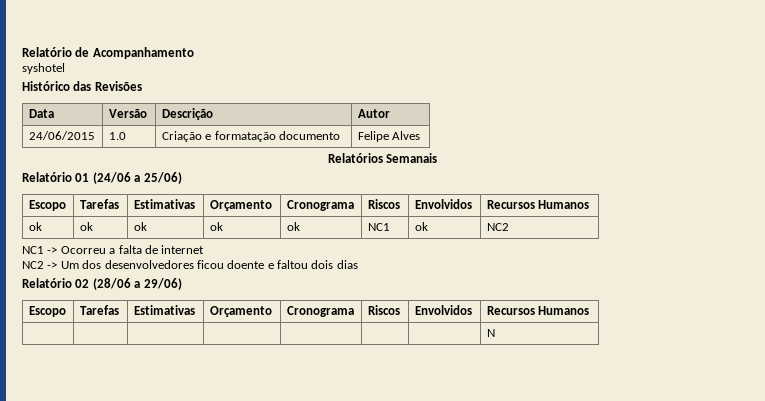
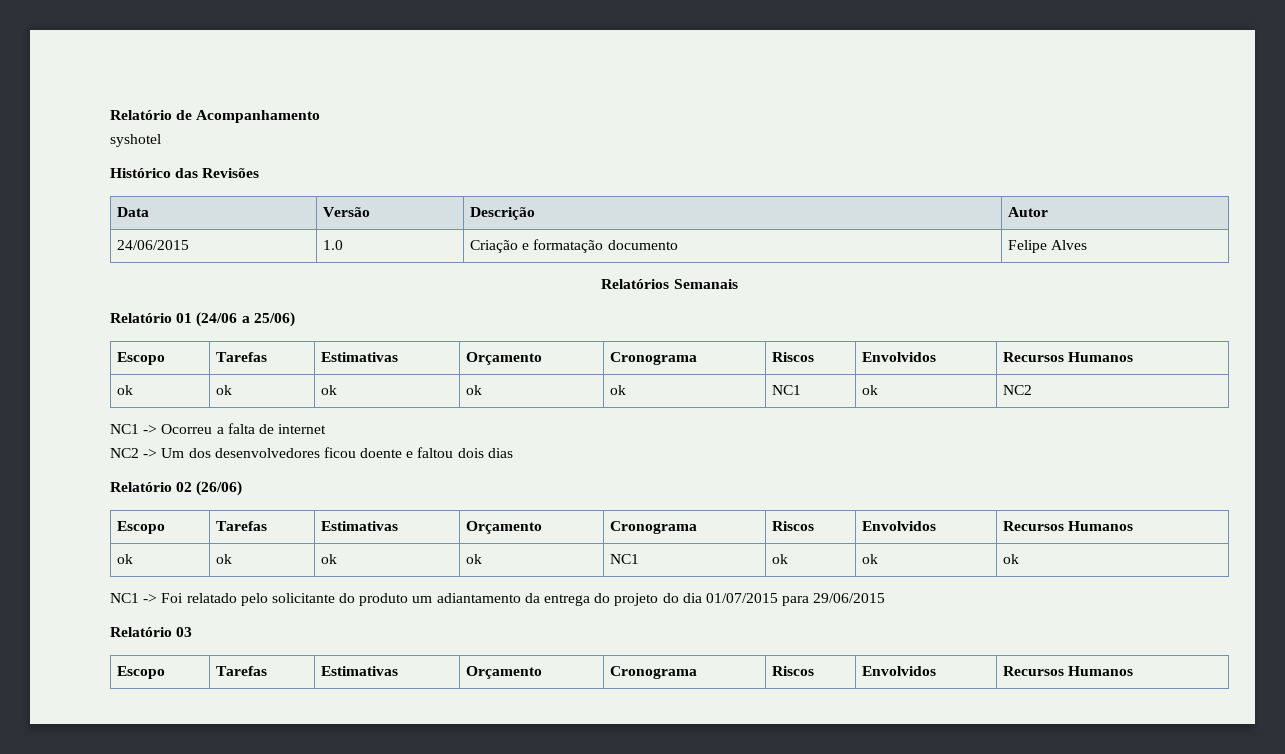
- Relatório 02 (28/06 a 29/06)
+ Relatório 02 (26/06)
  Escopo | Tarefas | Estimativas | Orçamento | Cronograma | Riscos | Envolvidos | Recursos Humanos
- | | | | | | | N
+ ok | ok | ok | ok | NC1 | ok | ok | ok
+ NC1 -> Foi relatado pelo solicitante do produto um adiantamento da entrega do projeto do dia 01/07/2015 para 29/06/2015
+ Relatório 03
+ Escopo | Tarefas | Estimativas | Orçamento | Cronograma | Riscos | Envolvidos | Recursos Humanos

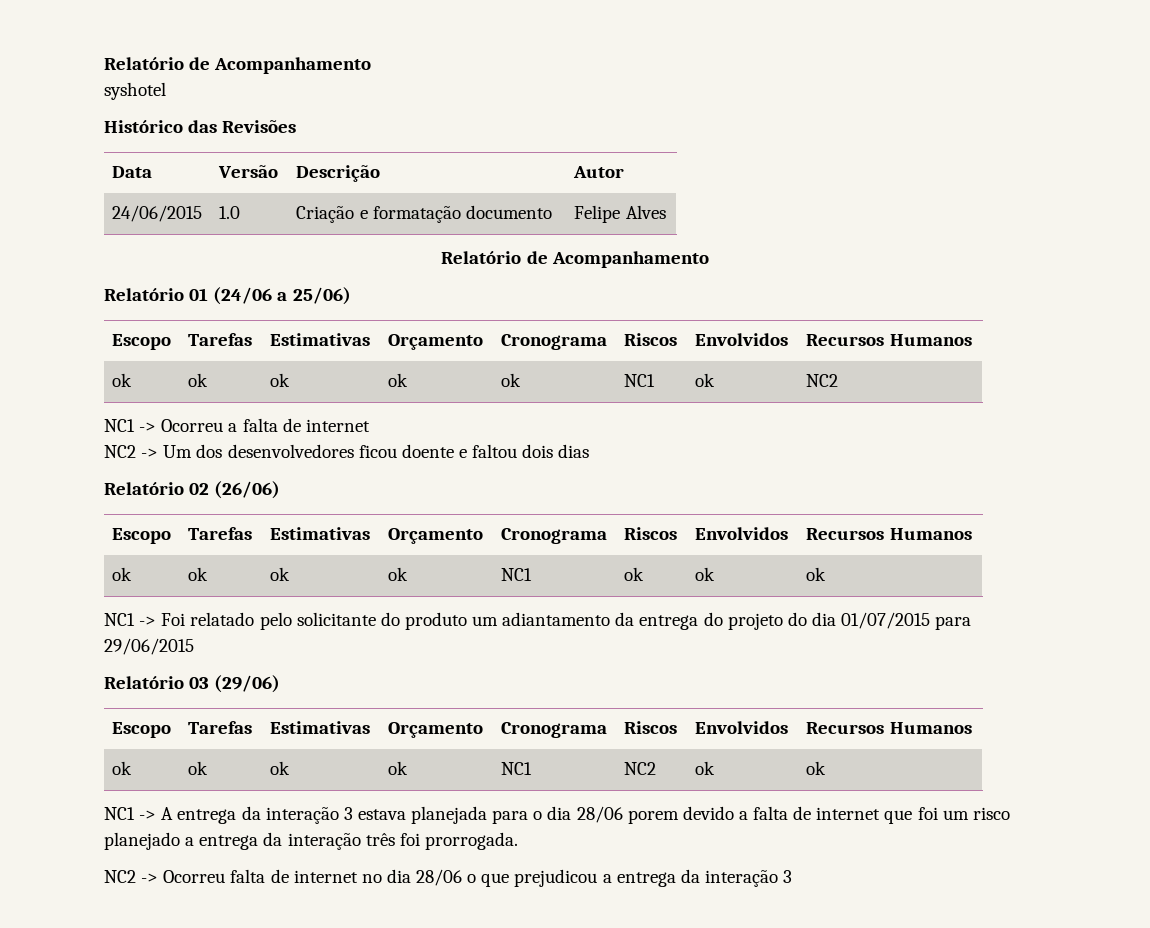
  24/06/2015 | 1.0 | Criação e formatação documento | Felipe Alves
- Relatórios Semanais
+ Relatório de Acompanhamento
- Relatório 03
+ Relatório 03 (29/06)
  Escopo | Tarefas | Estimativas | Orçamento | Cronograma | Riscos | Envolvidos | Recursos Humanos
+ ok | ok | ok | ok | NC1 | NC2 | ok | ok
+ NC1 -> A entrega da interação 3 estava planejada para o dia 28/06 porem devido a falta de internet que foi um risco planejado a entrega da interação três foi prorrogada.
+ NC2 -> Ocorreu falta de internet no dia 28/06 o que prejudicou a entrega da interação 3

